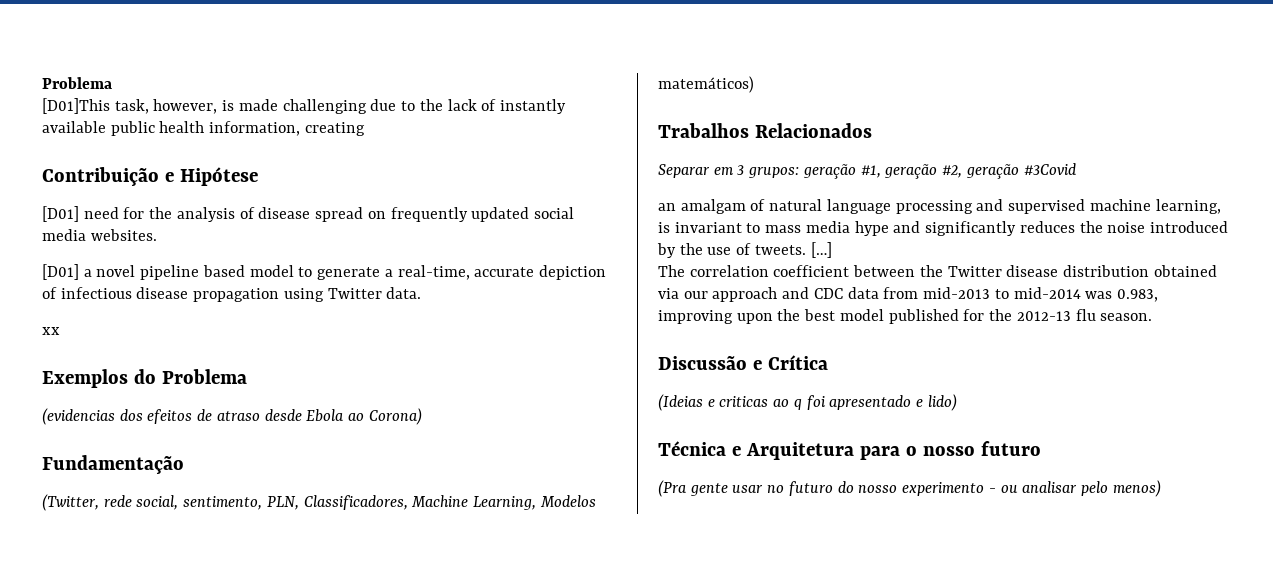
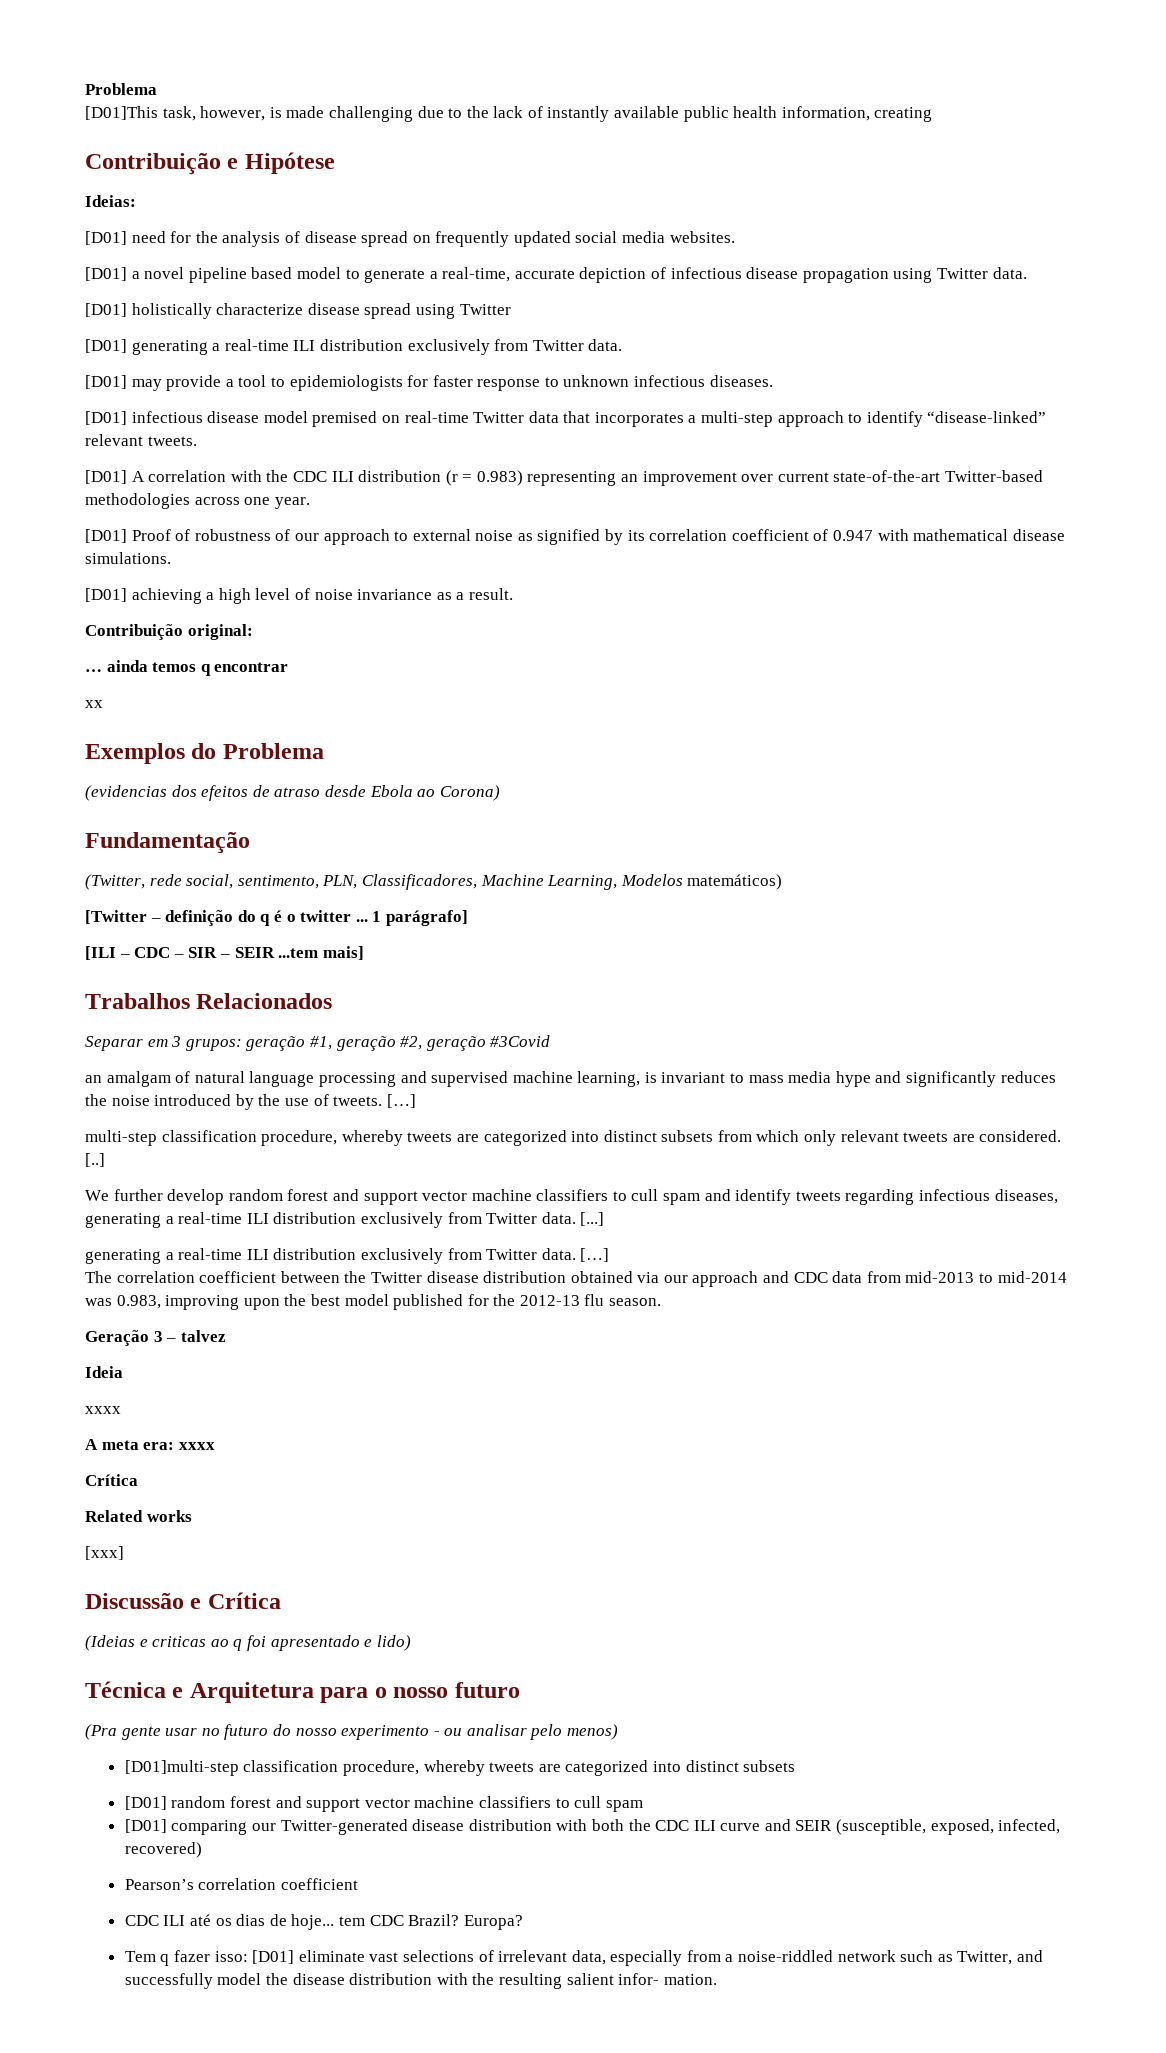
+ Ideias:
+ [D01] holistically characterize disease spread using Twitter
+ [D01] generating a real-time ILI distribution exclusively from Twitter data.
+ [D01] may provide a tool to epidemiologists for faster response to unknown infectious diseases.
+ [D01] infectious disease model premised on real-time Twitter data that incorporates a multi-step approach to identify “disease-linked” relevant tweets.
+ [D01] A correlation with the CDC ILI distribution (r = 0.983) representing an improvement over current state-of-the-art Twitter-based methodologies across one year.
+ [D01] Proof of robustness of our approach to external noise as signified by its correlation coefficient of 0.947 with mathematical disease simulations.
+ [D01] achieving a high level of noise invariance as a result.
+ Contribuição original:
+ … ainda temos q encontrar
+ [Twitter – definição do q é o twitter ... 1 parágrafo]
+ [ILI – CDC – SIR – SEIR ...tem mais]
+ multi-step classification procedure, whereby tweets are categorized into distinct subsets from which only relevant tweets are considered. [..]
+ We further develop random forest and support vector machine classifiers to cull spam and identify tweets regarding infectious diseases, generating a real-time ILI distribution exclusively from Twitter data. [...]
+ generating a real-time ILI distribution exclusively from Twitter data. […]
+ Geração 3 – talvez
+ Ideia
+ xxxx
+ A meta era: xxxx
+ Crítica
+ Related works
+ [xxx]
+ [D01]multi-step classification procedure, whereby tweets are categorized into distinct subsets
+ [D01] random forest and support vector machine classifiers to cull spam
+ [D01] comparing our Twitter-generated disease distribution with both the CDC ILI curve and SEIR (susceptible, exposed, infected, recovered)
+ Pearson’s correlation coefficient
+ CDC ILI até os dias de hoje... tem CDC Brazil? Europa?
+ Tem q fazer isso: [D01] eliminate vast selections of irrelevant data, especially from a noise-riddled network such as Twitter, and successfully model the disease distribution with the resulting salient infor- mation.

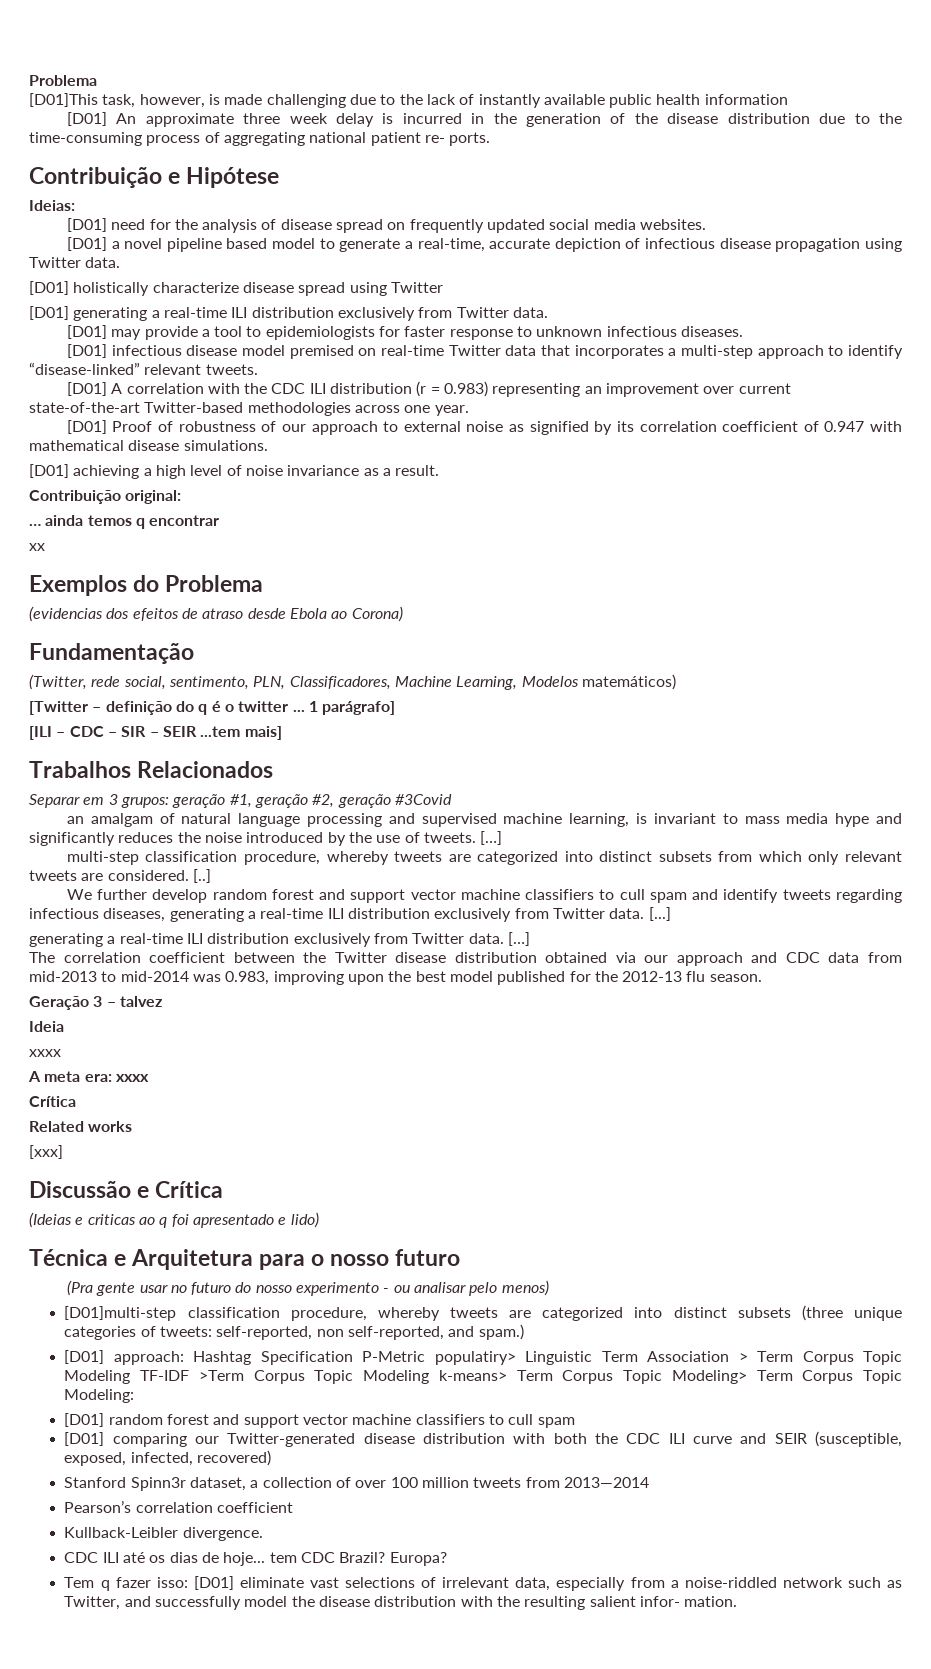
- [D01]This task, however, is made challenging due to the lack of instantly available public health information, creating
+ [D01]This task, however, is made challenging due to the lack of instantly available public health information
+ [D01] An approximate three week delay is incurred in the generation of the disease distribution due to the time-consuming process of aggregating national patient re- ports.
- [D01]multi-step classification procedure, whereby tweets are categorized into distinct subsets
+ [D01]multi-step classification procedure, whereby tweets are categorized into distinct subsets (three unique categories of tweets: self-reported, non self-reported, and spam.)
+ [D01] approach: Hashtag Specification P-Metric populatiry> Linguistic Term Association > Term Corpus Topic Modeling TF-IDF >Term Corpus Topic Modeling k-means> Term Corpus Topic Modeling> Term Corpus Topic Modeling:
+ Stanford Spinn3r dataset, a collection of over 100 million tweets from 2013—2014
+ Kullback-Leibler divergence.

